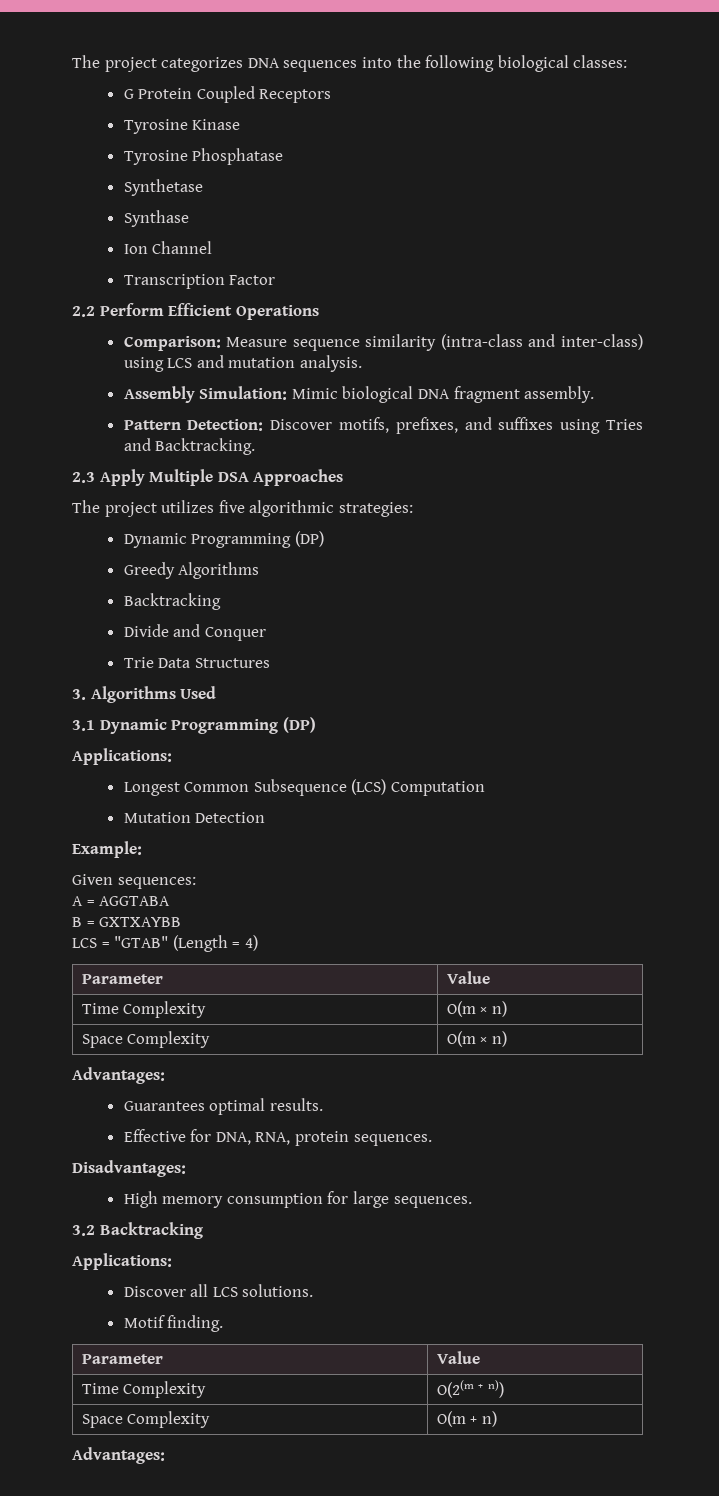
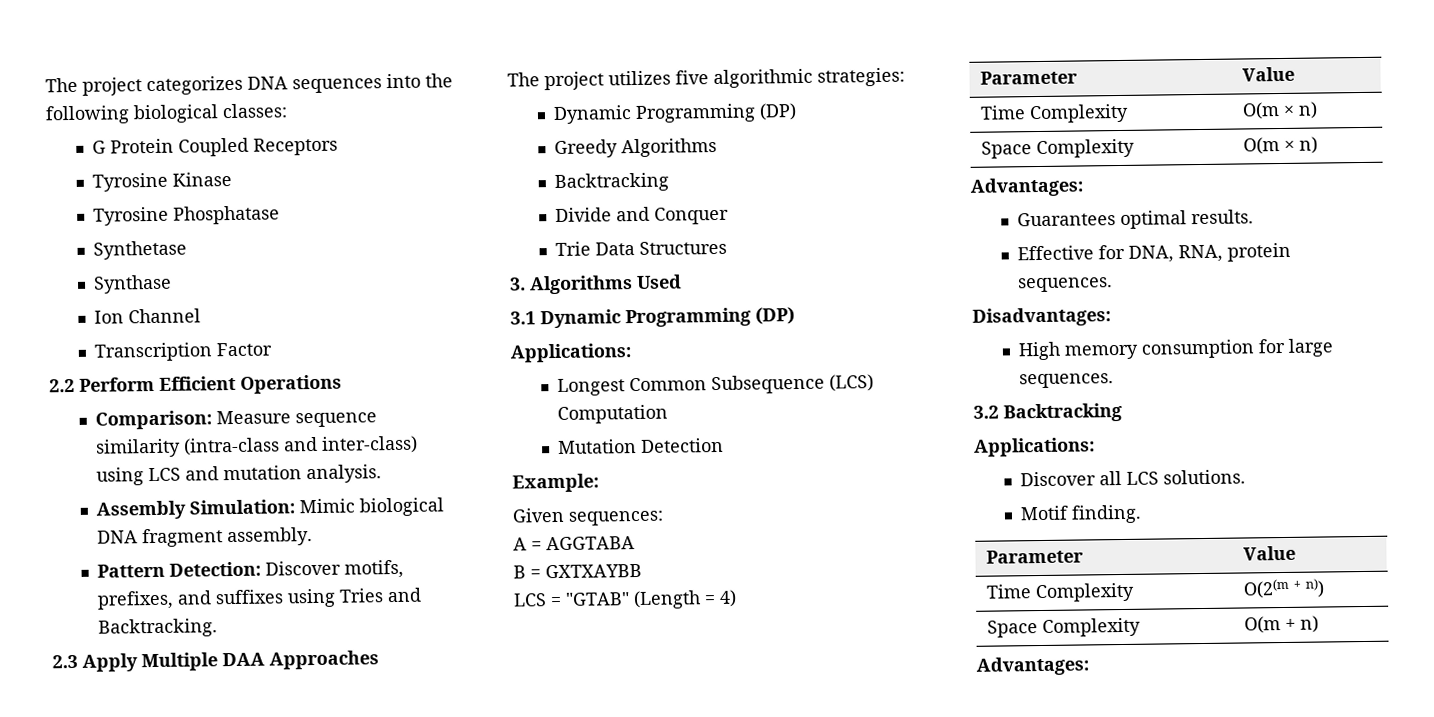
- 2.3 Apply Multiple DSA Approaches
+ 2.3 Apply Multiple DAA Approaches

